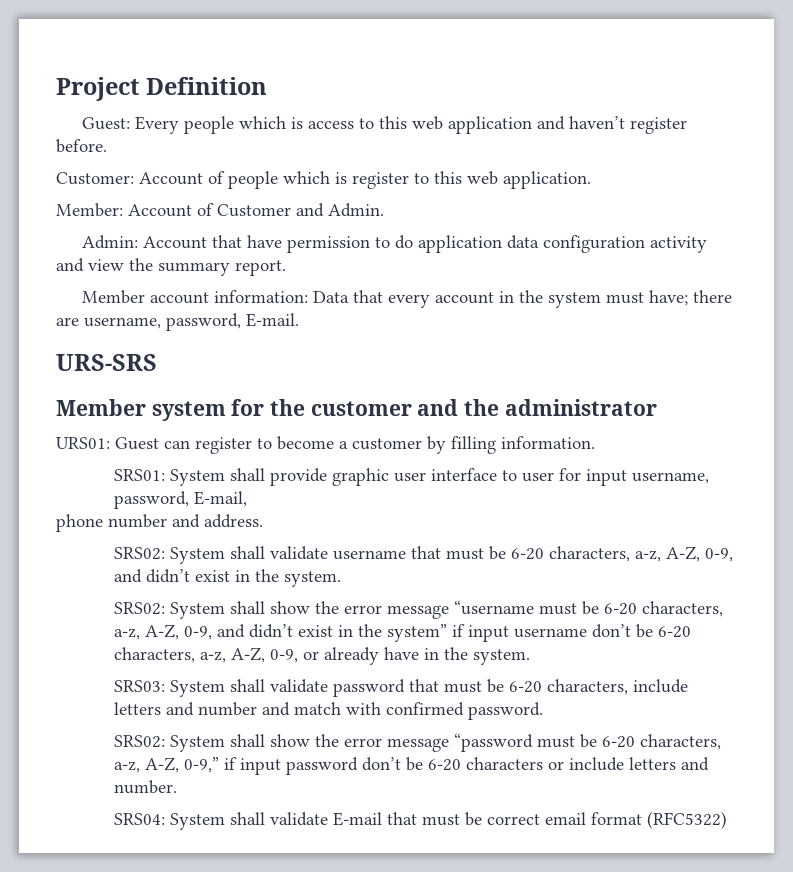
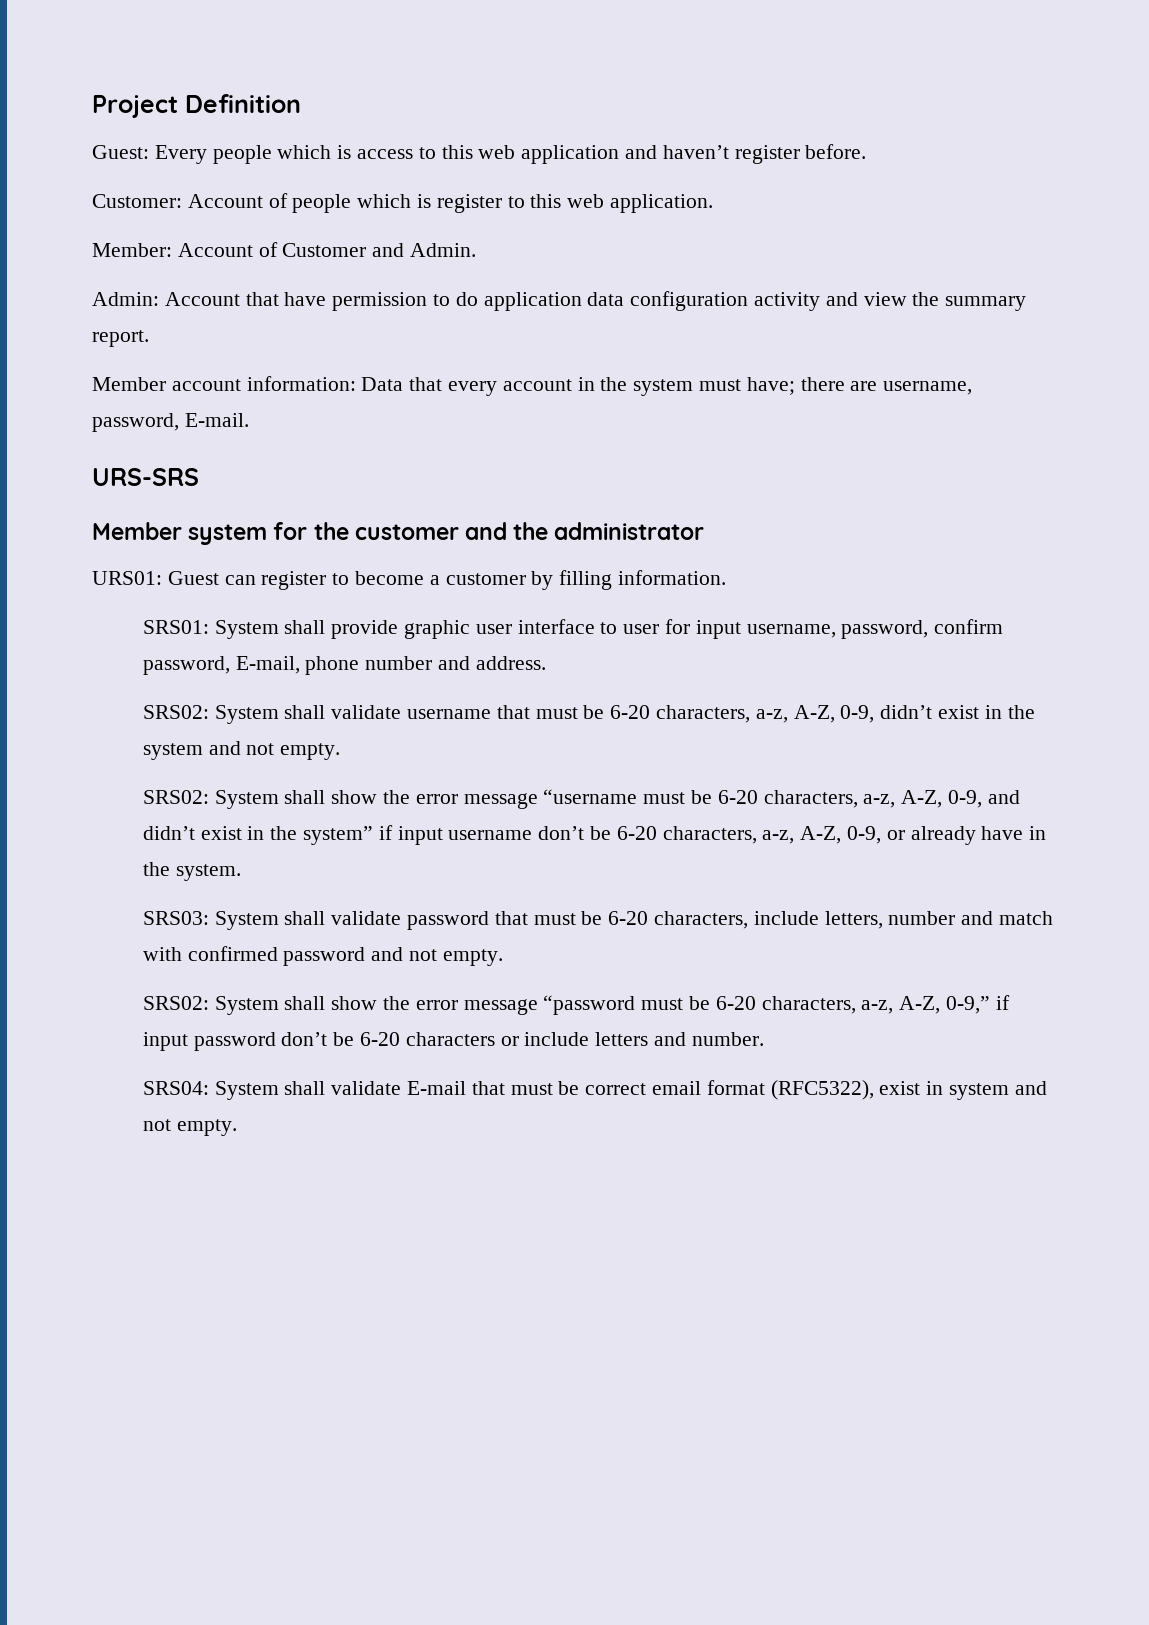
- SRS01: System shall provide graphic user interface to user for input username, password, E-mail,
- phone number and address.
+ SRS01: System shall provide graphic user interface to user for input username, password, confirm password, E-mail, phone number and address.
- SRS02: System shall validate username that must be 6-20 characters, a-z, A-Z, 0-9, and didn’t exist in the system.
+ SRS02: System shall validate username that must be 6-20 characters, a-z, A-Z, 0-9, didn’t exist in the system and not empty.
- SRS03: System shall validate password that must be 6-20 characters, include letters and number and match with confirmed password.
+ SRS03: System shall validate password that must be 6-20 characters, include letters, number and match with confirmed password and not empty.
- SRS04: System shall validate E-mail that must be correct email format (RFC5322)
+ SRS04: System shall validate E-mail that must be correct email format (RFC5322), exist in system and not empty.

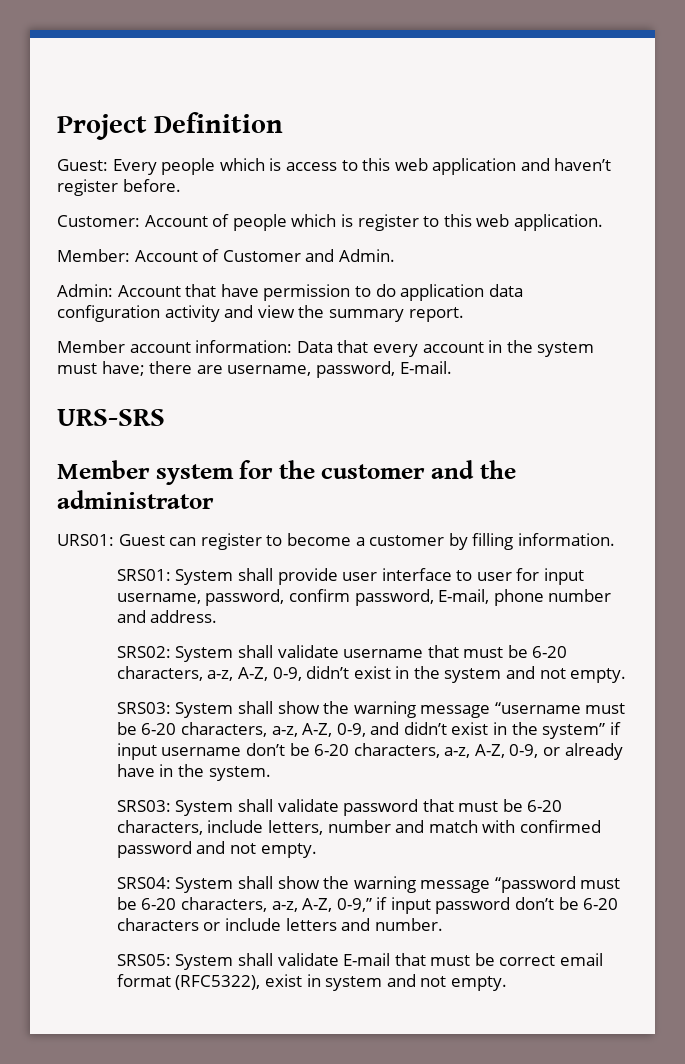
- SRS01: System shall provide graphic user interface to user for input username, password, confirm password, E-mail, phone number and address.
+ SRS01: System shall provide user interface to user for input username, password, confirm password, E-mail, phone number and address.
- SRS02: System shall show the error message “username must be 6-20 characters, a-z, A-Z, 0-9, and didn’t exist in the system” if input username don’t be 6-20 characters, a-z, A-Z, 0-9, or already have in the system.
+ SRS03: System shall show the warning message “username must be 6-20 characters, a-z, A-Z, 0-9, and didn’t exist in the system” if input username don’t be 6-20 characters, a-z, A-Z, 0-9, or already have in the system.
- SRS02: System shall show the error message “password must be 6-20 characters, a-z, A-Z, 0-9,” if input password don’t be 6-20 characters or include letters and number.
+ SRS04: System shall show the warning message “password must be 6-20 characters, a-z, A-Z, 0-9,” if input password don’t be 6-20 characters or include letters and number.
- SRS04: System shall validate E-mail that must be correct email format (RFC5322), exist in system and not empty.
+ SRS05: System shall validate E-mail that must be correct email format (RFC5322), exist in system and not empty.

